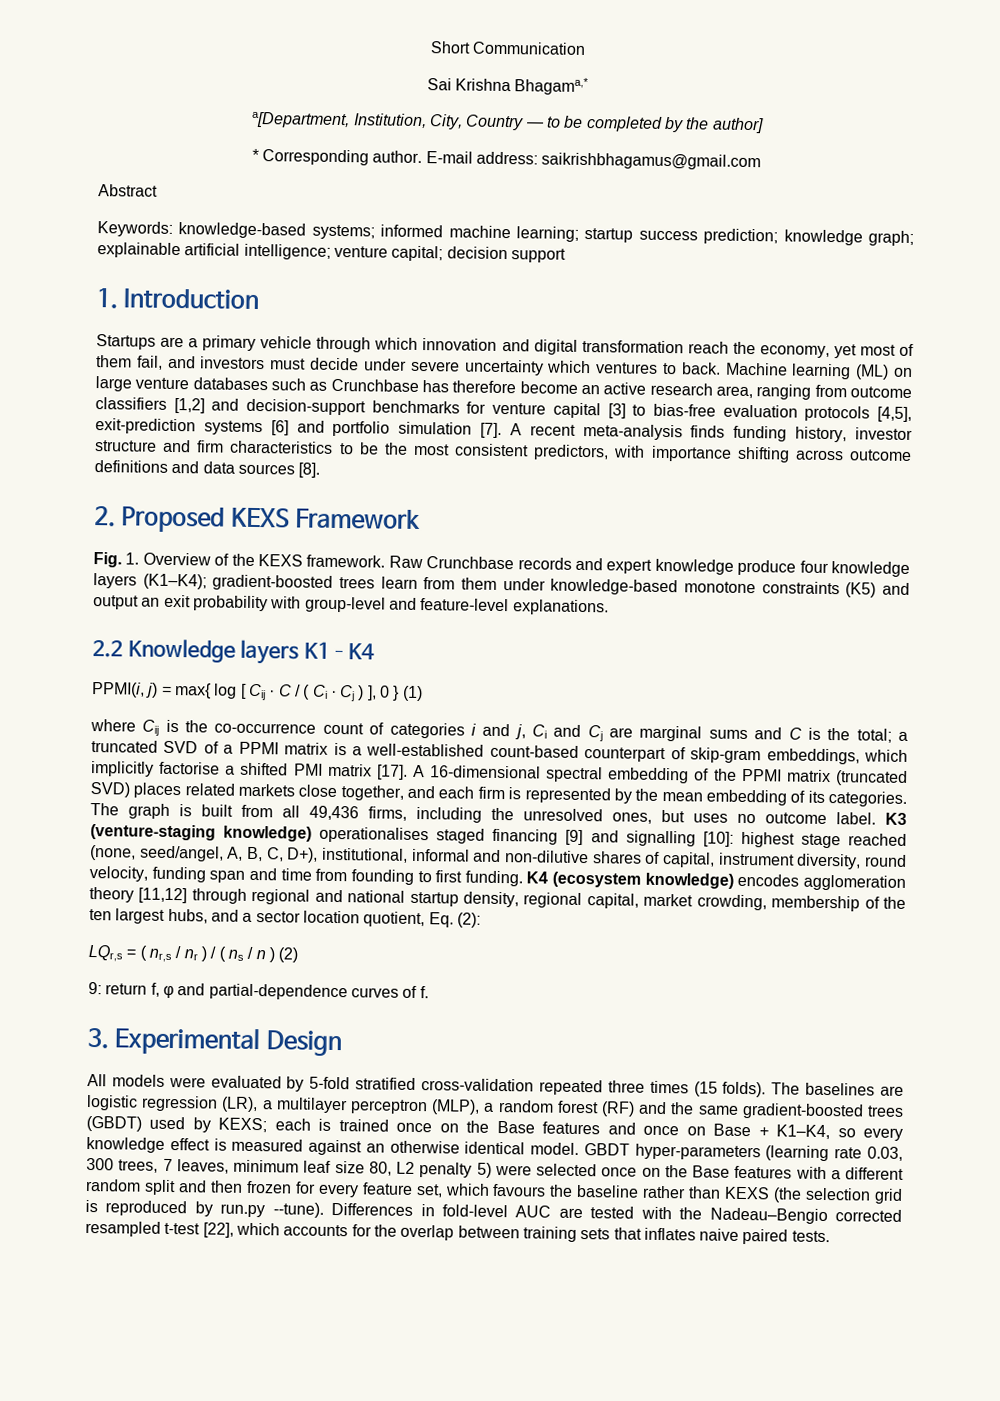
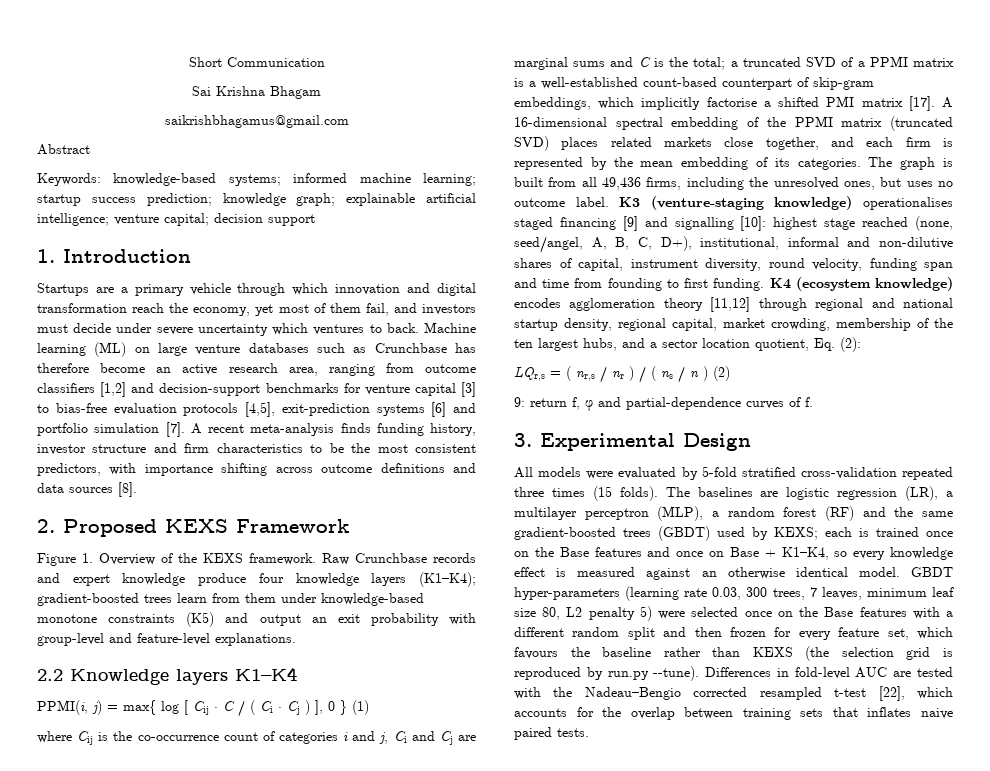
- Sai Krishna Bhagama,*
- a[Department, Institution, City, Country — to be completed by the author]
- * Corresponding author. E-mail address: saikrishbhagamus@gmail.com
+ Sai Krishna Bhagam
+ saikrishbhagamus@gmail.com
- Fig. 1. Overview of the KEXS framework.
+ Figure 1. Overview of the KEXS framework.

